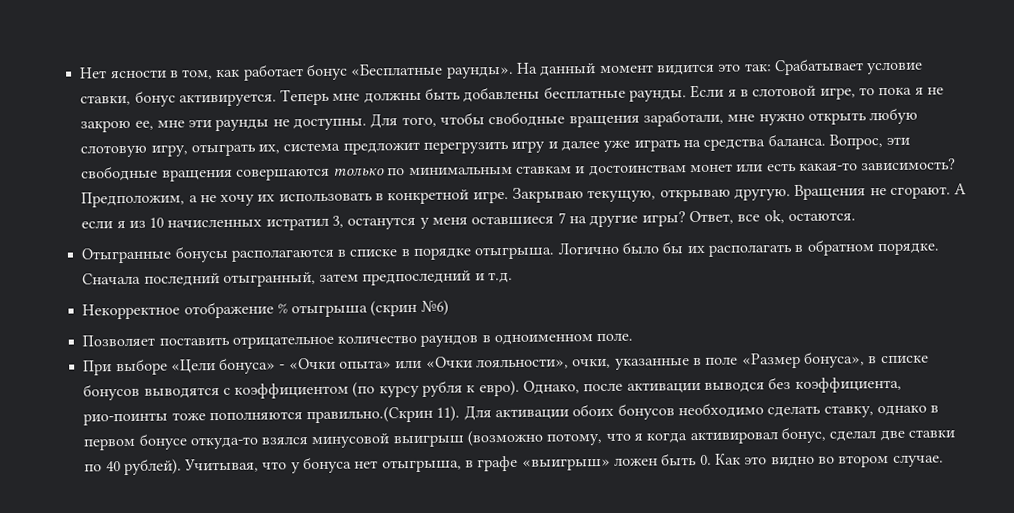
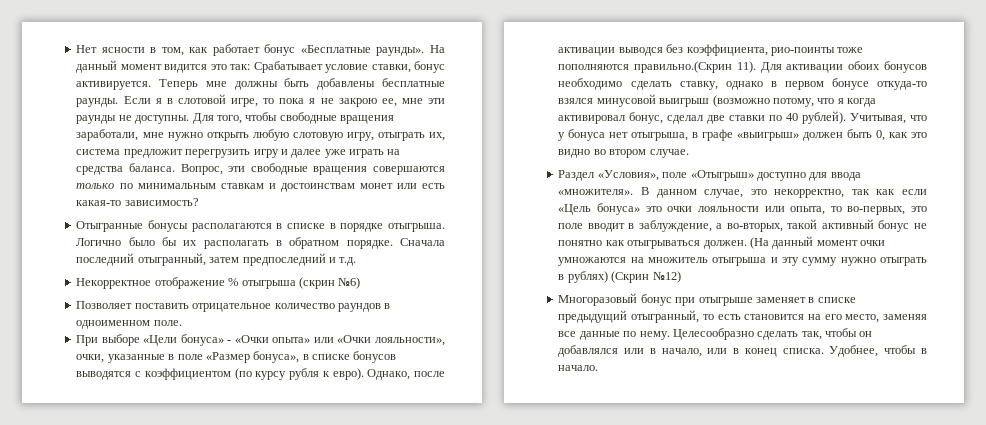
- Предположим, а не хочу их использовать в конкретной игре. Закрываю текущую, открываю другую. Вращения не сгорают. А если я из 10 начисленных истратил 3, останутся у меня оставшиеся 7 на другие игры? Ответ, все ok, остаются.
- Учитывая, что у бонуса нет отыгрыша, в графе «выигрыш» ложен быть 0. Как это видно во втором случае.
+ Учитывая, что у бонуса нет отыгрыша, в графе «выигрыш» должен быть 0, как это видно во втором случае.
+ Раздел «Условия», поле «Отыгрыш» доступно для ввода «множителя». В данном случае, это некорректно, так как если «Цель бонуса» это очки лояльности или опыта, то во-первых, это поле вводит в заблуждение, а во-вторых, такой активный бонус не понятно как отыгрываться должен. (На данный момент очки умножаются на множитель отыгрыша и эту сумму нужно отыграть в рублях) (Скрин №12)
+ Многоразовый бонус при отыгрыше заменяет в списке предыдущий отыгранный, то есть становится на его место, заменяя все данные по нему. Целесообразно сделать так, чтобы он добавлялся или в начало, или в конец списка. Удобнее, чтобы в начало.

